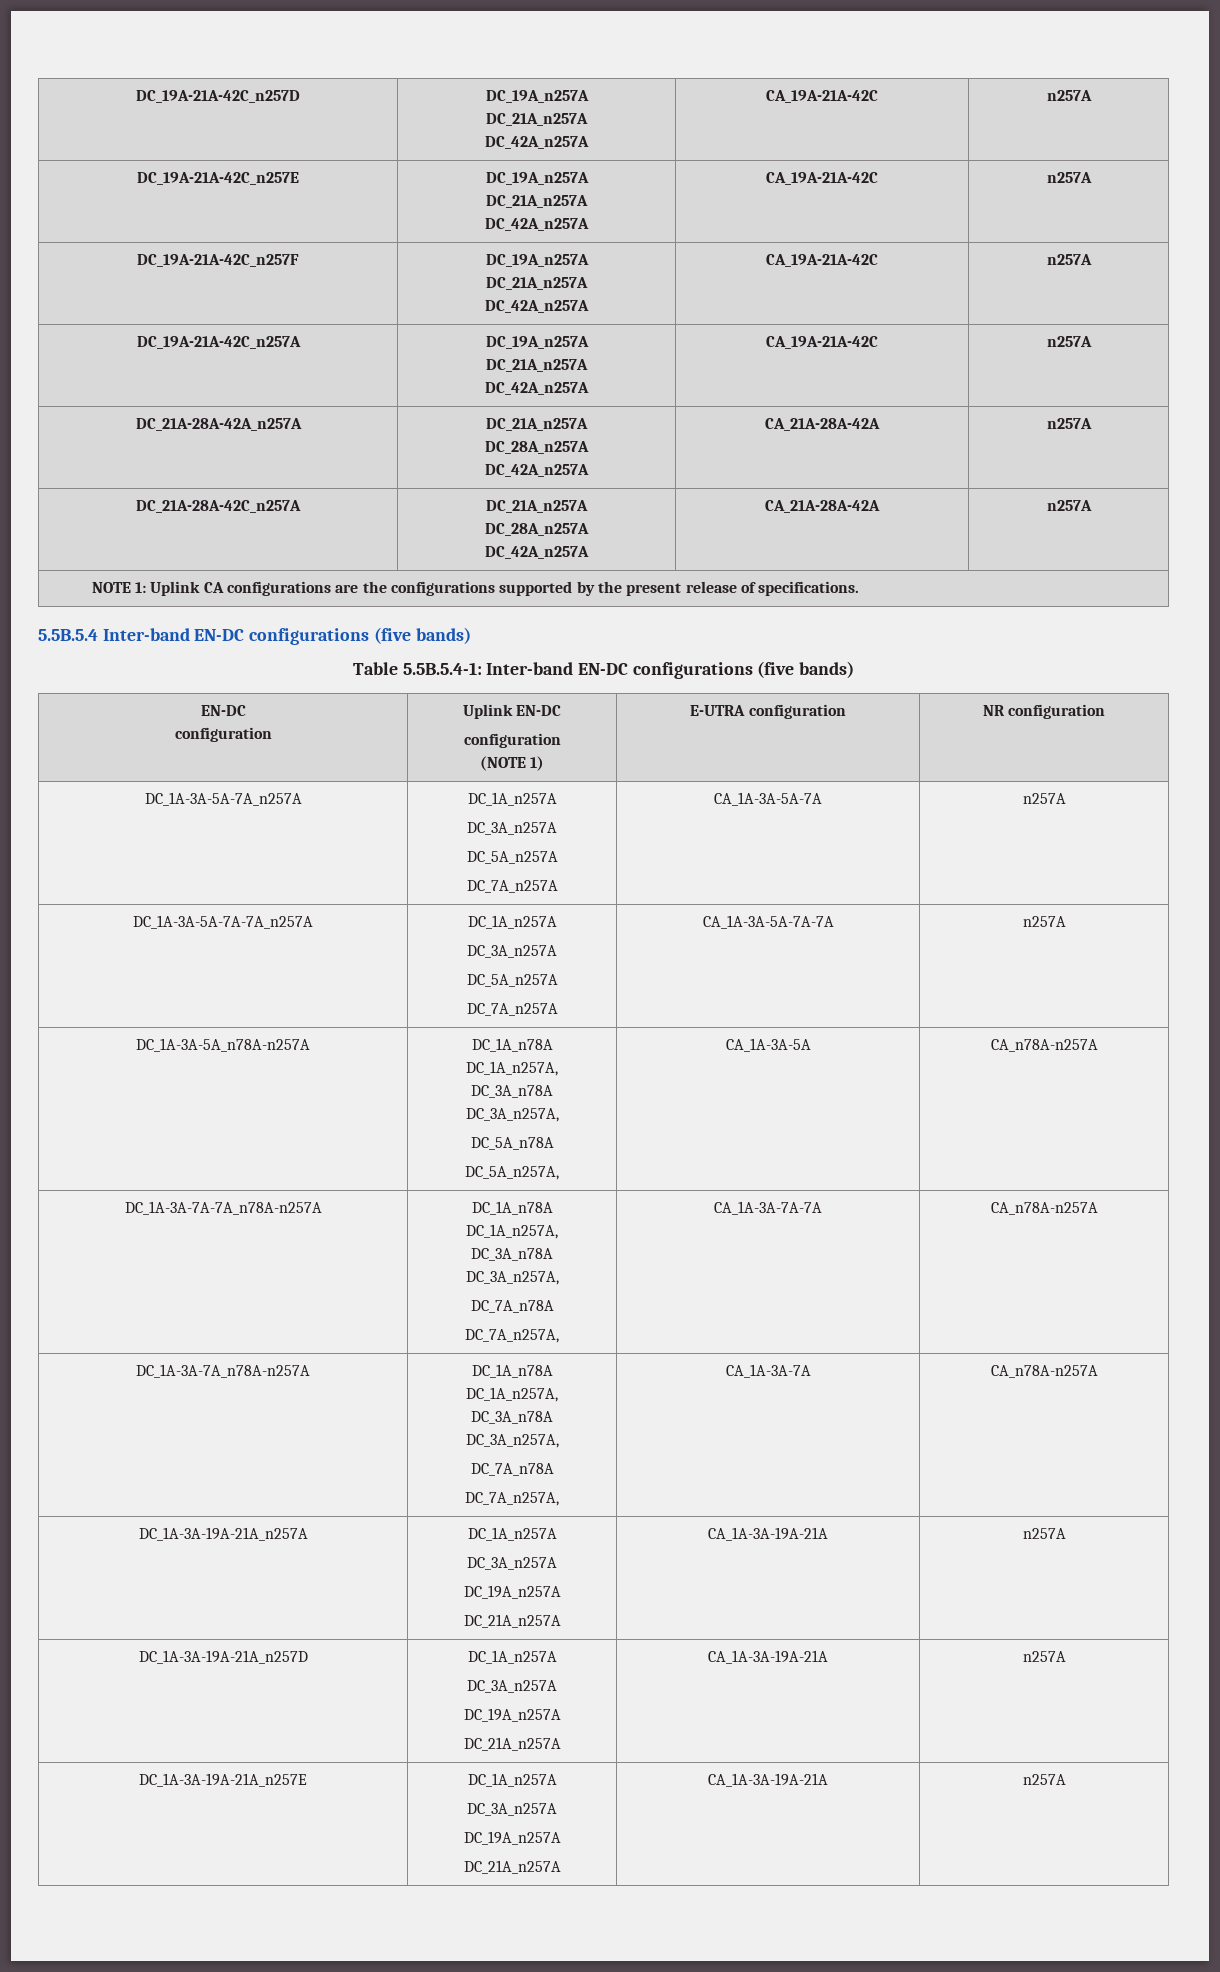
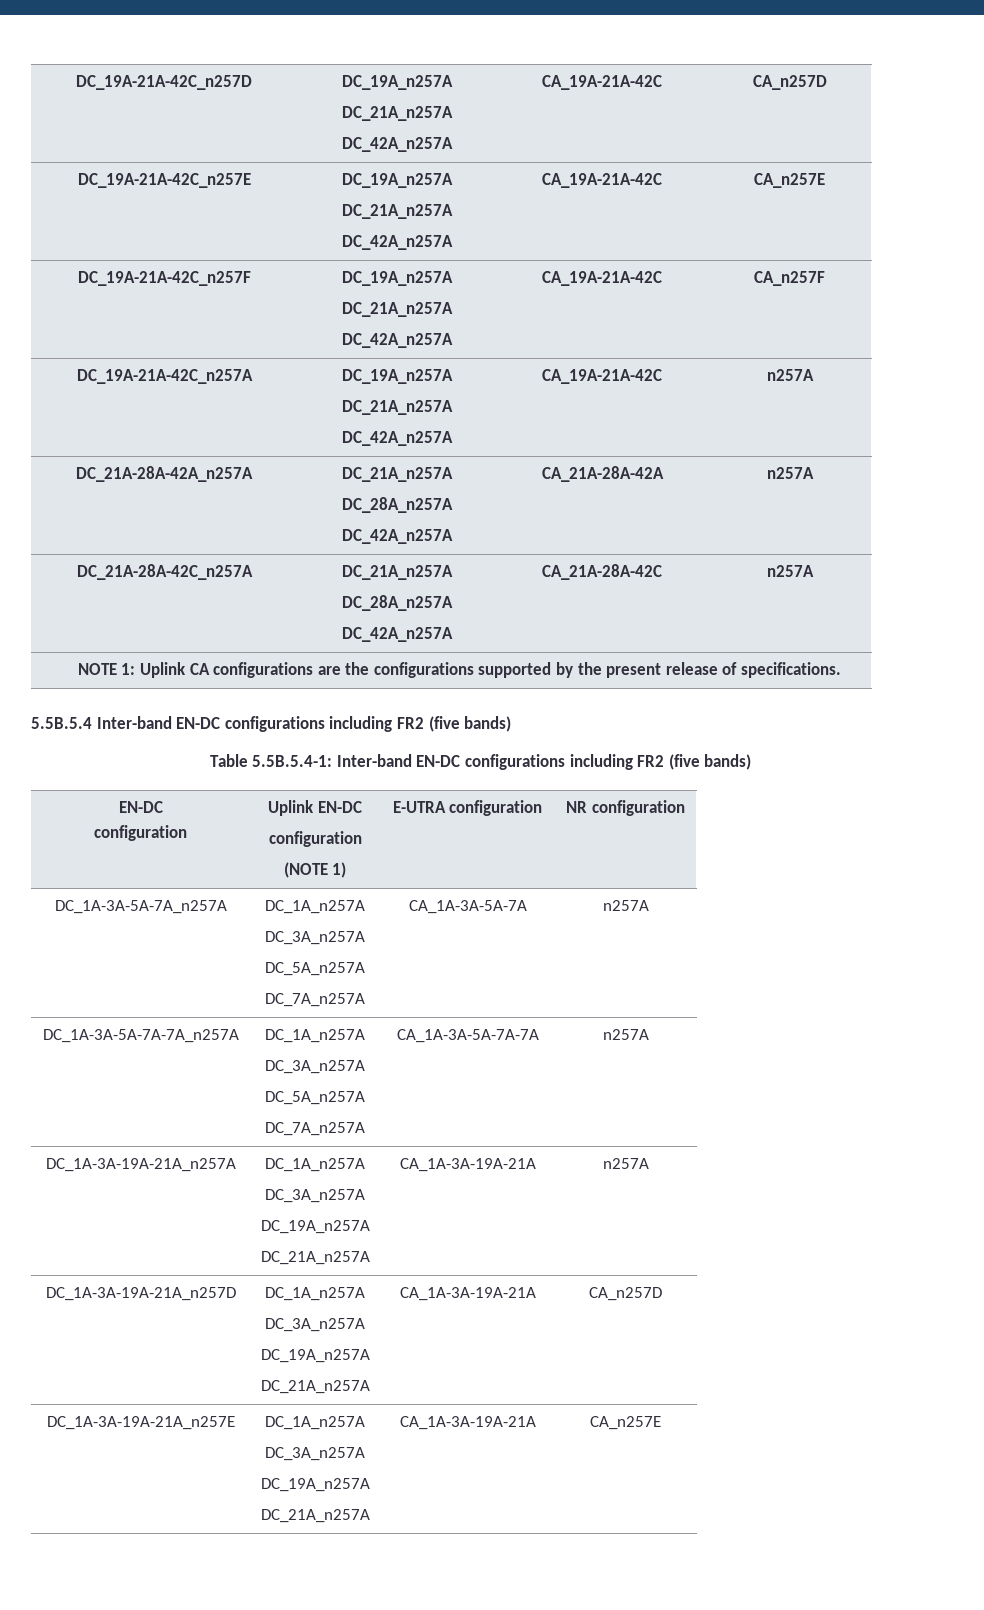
  DC_19A-21A-42C_n257D | DC_19A_n257A
  DC_21A_n257A
- DC_42A_n257A | CA_19A-21A-42C | n257A
+ DC_42A_n257A | CA_19A-21A-42C | CA_n257D
  DC_19A-21A-42C_n257E | DC_19A_n257A
  DC_21A_n257A
- DC_42A_n257A | CA_19A-21A-42C | n257A
+ DC_42A_n257A | CA_19A-21A-42C | CA_n257E
  DC_19A-21A-42C_n257F | DC_19A_n257A
  DC_21A_n257A
- DC_42A_n257A | CA_19A-21A-42C | n257A
+ DC_42A_n257A | CA_19A-21A-42C | CA_n257F
  DC_21A-28A-42C_n257A | DC_21A_n257A
  DC_28A_n257A
- DC_42A_n257A | CA_21A-28A-42A | n257A
+ DC_42A_n257A | CA_21A-28A-42C | n257A
- 5.5B.5.4 Inter-band EN-DC configurations (five bands)
+ 5.5B.5.4 Inter-band EN-DC configurations including FR2 (five bands)
- Table 5.5B.5.4-1: Inter-band EN-DC configurations (five bands)
+ Table 5.5B.5.4-1: Inter-band EN-DC configurations including FR2 (five bands)
- DC_1A-3A-5A_n78A-n257A | DC_1A_n78A
- DC_1A_n257A,
- DC_3A_n78A
- DC_3A_n257A,
- DC_5A_n78A
- DC_5A_n257A, | CA_1A-3A-5A | CA_n78A-n257A
- DC_1A-3A-7A-7A_n78A-n257A | DC_1A_n78A
- DC_1A_n257A,
- DC_3A_n78A
- DC_3A_n257A,
- DC_7A_n78A
- DC_7A_n257A, | CA_1A-3A-7A-7A | CA_n78A-n257A
- DC_1A-3A-7A_n78A-n257A | DC_1A_n78A
- DC_1A_n257A,
- DC_3A_n78A
- DC_3A_n257A,
- DC_7A_n78A
- DC_7A_n257A, | CA_1A-3A-7A | CA_n78A-n257A
  DC_1A-3A-19A-21A_n257D | DC_1A_n257A
  DC_3A_n257A
  DC_19A_n257A
- DC_21A_n257A | CA_1A-3A-19A-21A | n257A
+ DC_21A_n257A | CA_1A-3A-19A-21A | CA_n257D
  DC_1A-3A-19A-21A_n257E | DC_1A_n257A
  DC_3A_n257A
  DC_19A_n257A
- DC_21A_n257A | CA_1A-3A-19A-21A | n257A
+ DC_21A_n257A | CA_1A-3A-19A-21A | CA_n257E

